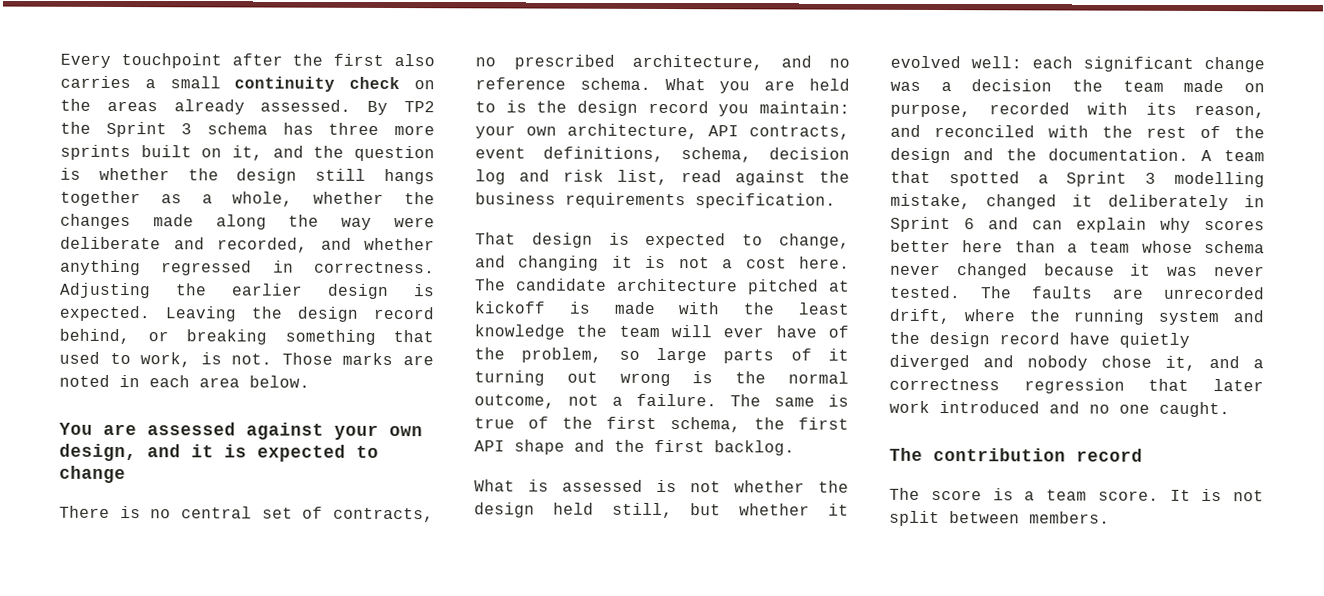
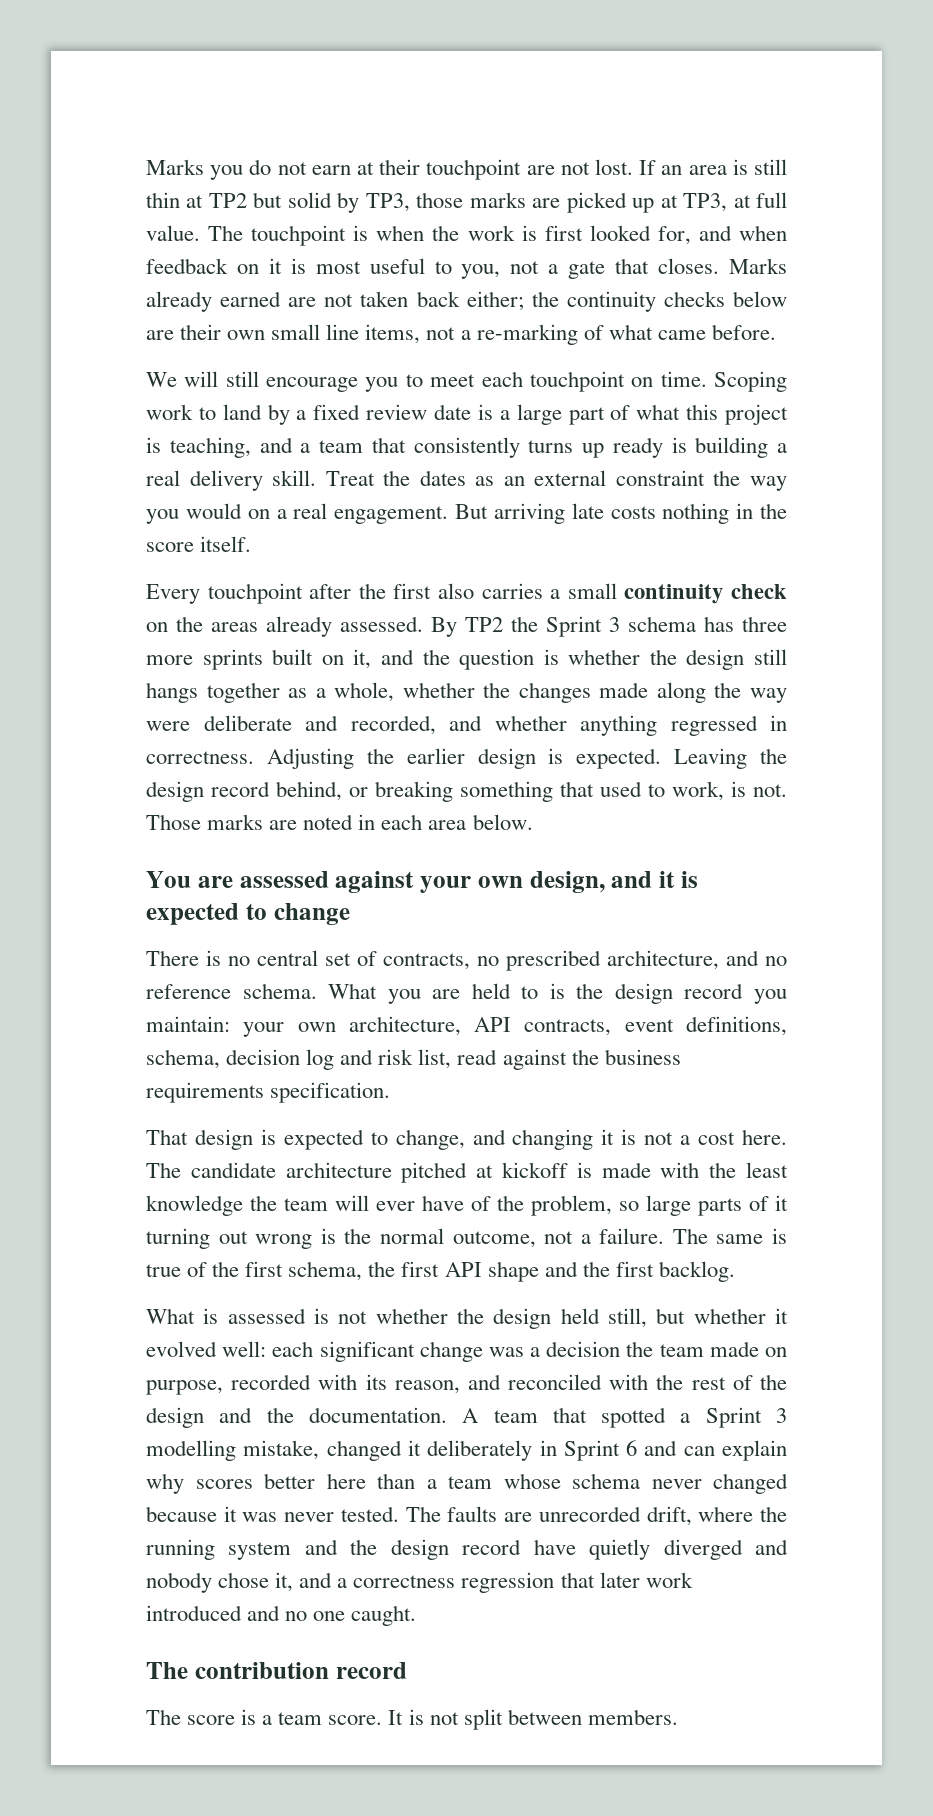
+ Marks you do not earn at their touchpoint are not lost. If an area is still thin at TP2 but solid by TP3, those marks are picked up at TP3, at full value. The touchpoint is when the work is first looked for, and when feedback on it is most useful to you, not a gate that closes. Marks already earned are not taken back either; the continuity checks below are their own small line items, not a re-marking of what came before.
+ We will still encourage you to meet each touchpoint on time. Scoping work to land by a fixed review date is a large part of what this project is teaching, and a team that consistently turns up ready is building a real delivery skill. Treat the dates as an external constraint the way you would on a real engagement. But arriving late costs nothing in the score itself.

